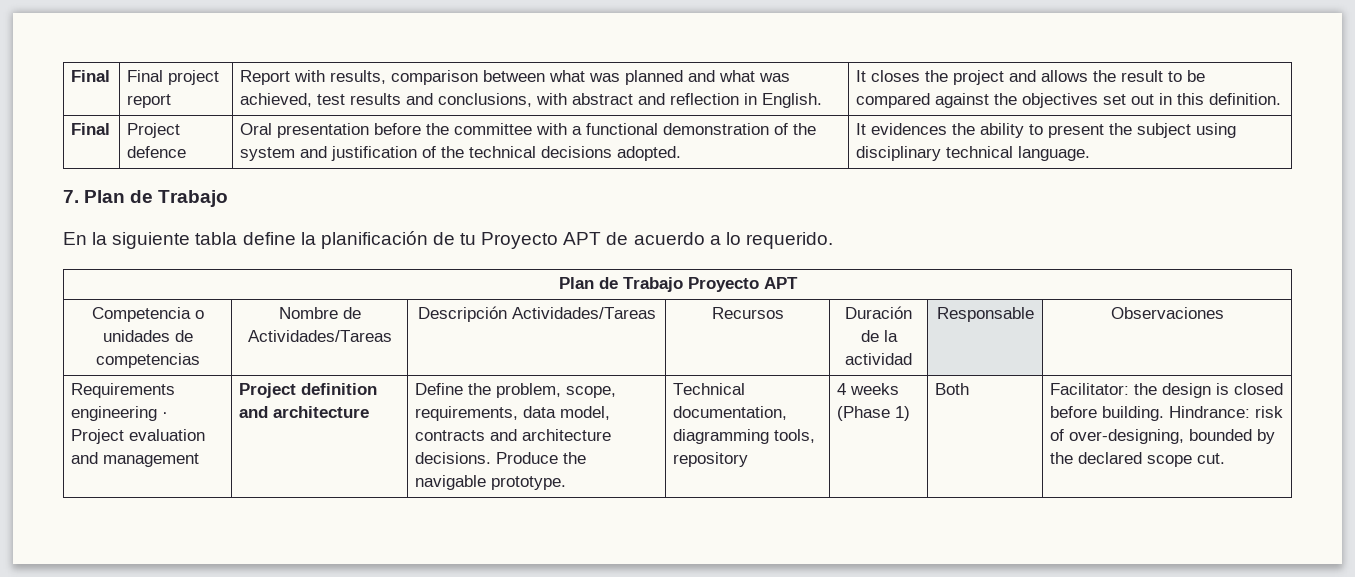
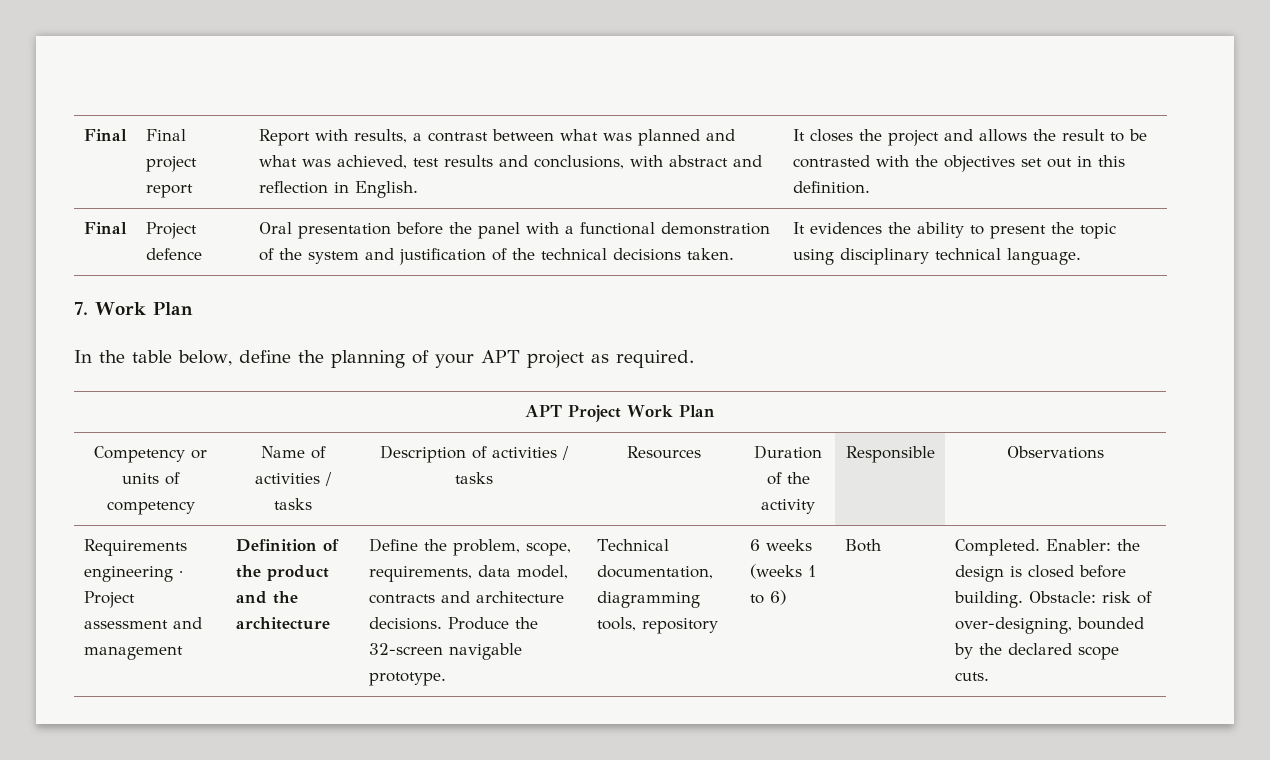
- Report with results, comparison between what was planned and what was achieved, test results and conclusions, with abstract and reflection in English.
+ Report with results, a contrast between what was planned and what was achieved, test results and conclusions, with abstract and reflection in English.
- It closes the project and allows the result to be compared against the objectives set out in this definition.
+ It closes the project and allows the result to be contrasted with the objectives set out in this definition.
- Final | Project defence | Oral presentation before the committee with a functional demonstration of the system and justification of the technical decisions adopted. | It evidences the ability to present the subject using disciplinary technical language.
+ Final | Project defence | Oral presentation before the panel with a functional demonstration of the system and justification of the technical decisions taken. | It evidences the ability to present the topic using disciplinary technical language.
- 7. Plan de Trabajo
- En la siguiente tabla define la planificación de tu Proyecto APT de acuerdo a lo requerido.
- Plan de Trabajo Proyecto APT
- Competencia o unidades de competencias | Nombre de Actividades/Tareas | Descripción Actividades/Tareas | Recursos | Duración de la actividad | Responsable | Observaciones
+ 7. Work Plan
+ In the table below, define the planning of your APT project as required.
+ APT Project Work Plan
+ Competency or units of competency | Name of activities / tasks | Description of activities / tasks | Resources | Duration of the activity | Responsible | Observations
- Requirements engineering · Project evaluation and management
+ Requirements engineering · Project assessment and management
- Project definition and architecture
+ Definition of the product and the architecture
- Produce the navigable prototype.
+ Produce the 32-screen navigable prototype.
- 4 weeks (Phase 1)
+ 6 weeks (weeks 1 to 6)
- Facilitator: the design is closed before building.
+ Completed. Enabler: the design is closed before building.
- Hindrance: risk of over-designing, bounded by the declared scope cut.
+ Obstacle: risk of over-designing, bounded by the declared scope cuts.

